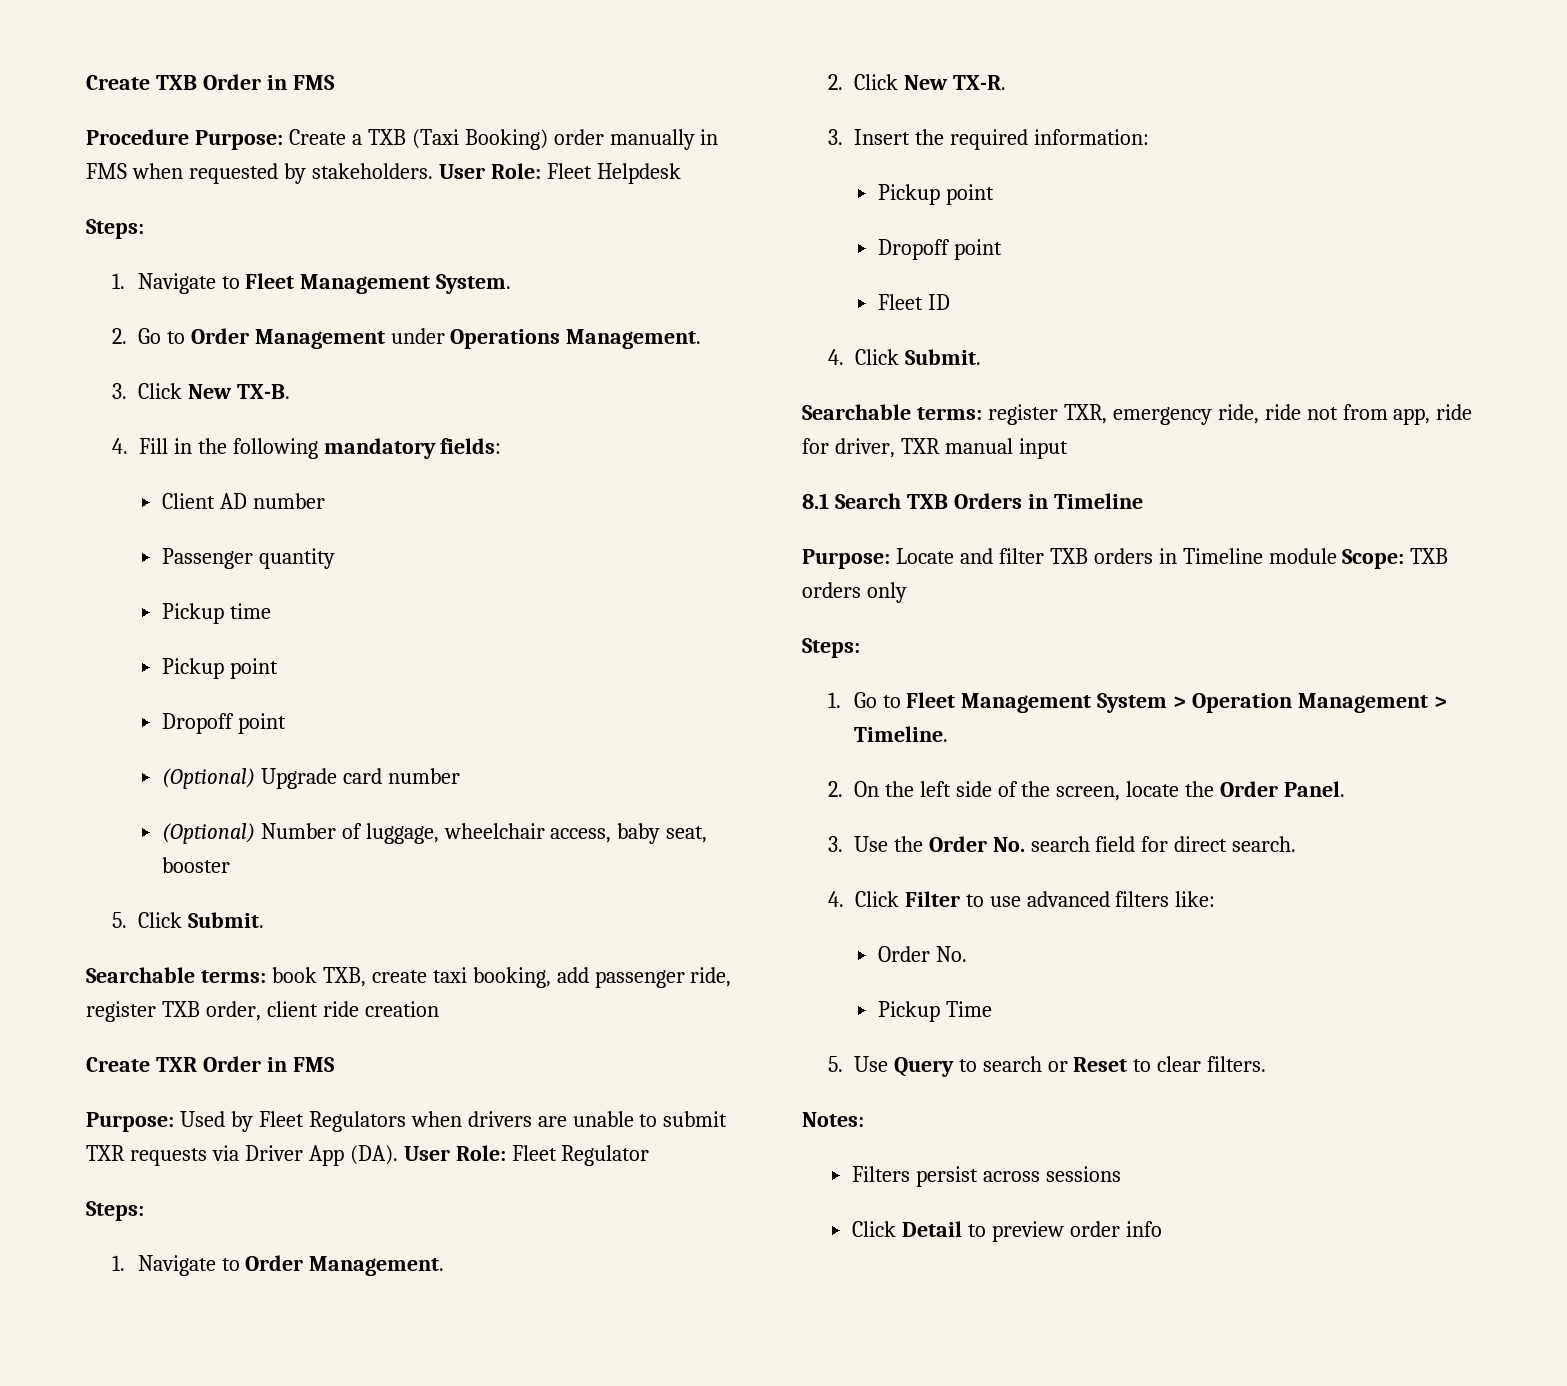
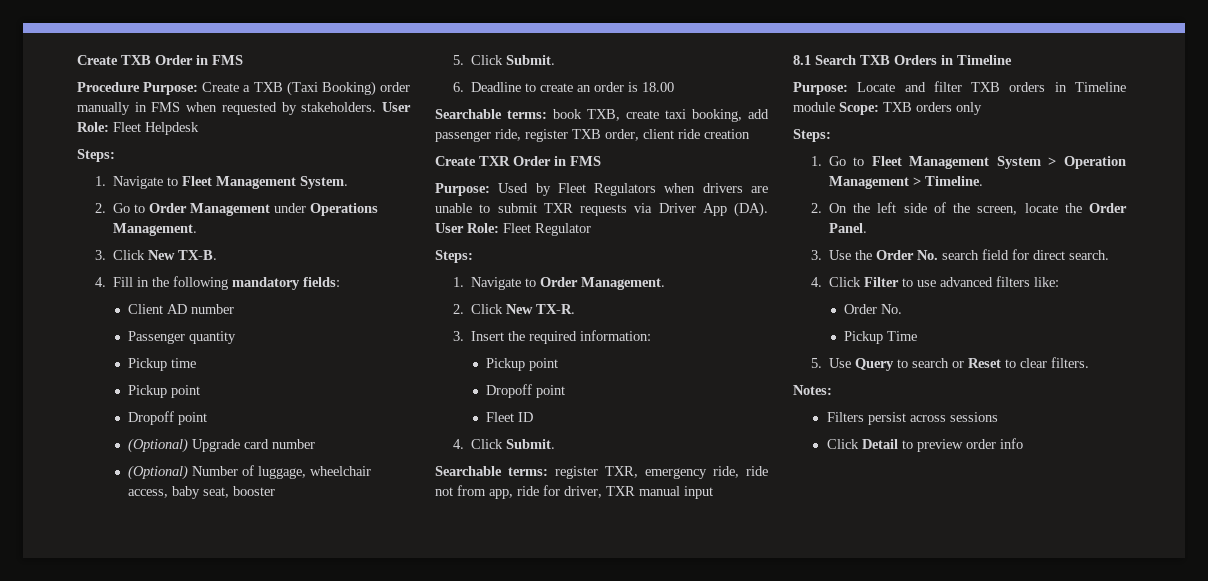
+ 6. Deadline to create an order is 18.00

